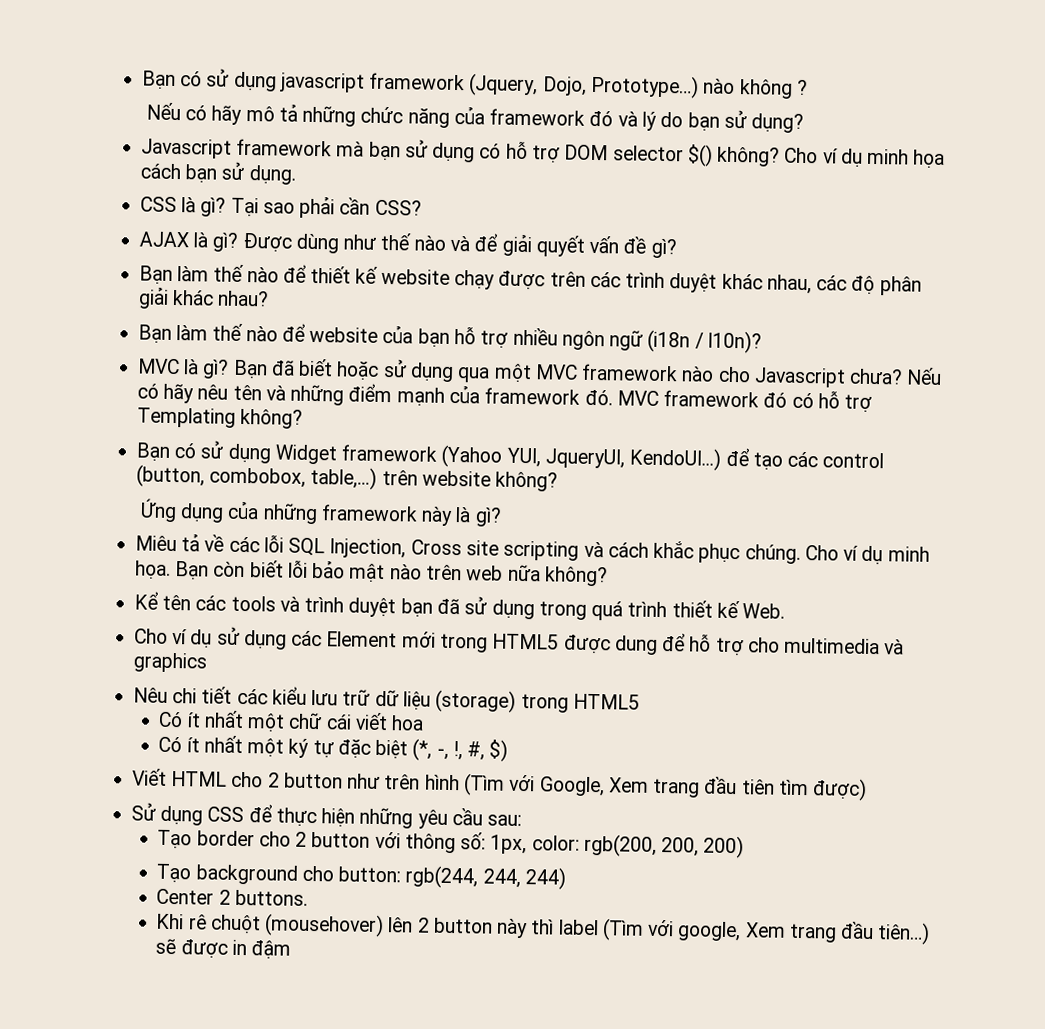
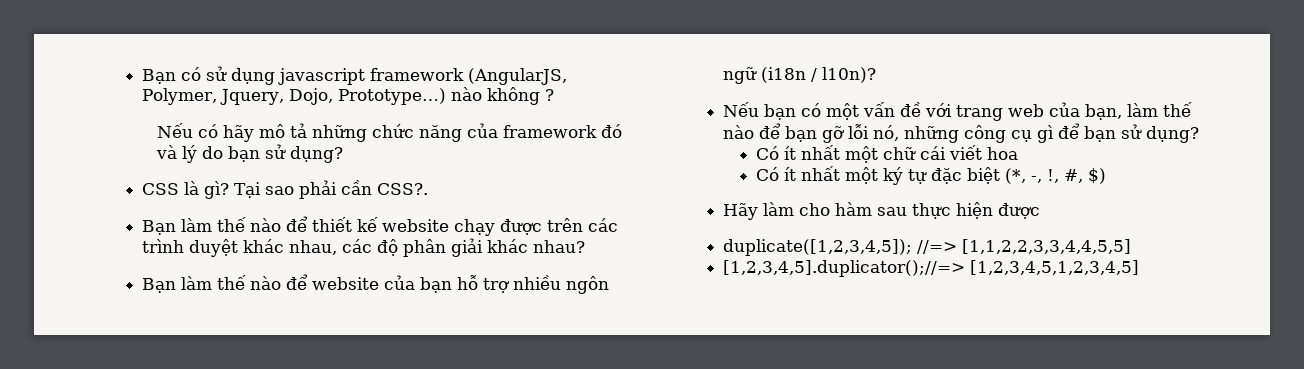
- Bạn có sử dụng javascript framework (Jquery, Dojo, Prototype…) nào không ?
+ Bạn có sử dụng javascript framework (AngularJS, Polymer, Jquery, Dojo, Prototype…) nào không ?
- Javascript framework mà bạn sử dụng có hỗ trợ DOM selector $() không? Cho ví dụ minh họa cách bạn sử dụng.
- Tại sao phải cần CSS?
- AJAX là gì? Được dùng như thế nào và để giải quyết vấn đề gì?
+ Tại sao phải cần CSS?.
- MVC là gì? Bạn đã biết hoặc sử dụng qua một MVC framework nào cho Javascript chưa? Nếu có hãy nêu tên và những điểm mạnh của framework đó. MVC framework đó có hỗ trợ Templating không?
- Bạn có sử dụng Widget framework (Yahoo YUI, JqueryUI, KendoUI...) để tạo các control (button, combobox, table,...) trên website không?
- Ứng dụng của những framework này là gì?
- Miêu tả về các lỗi SQL Injection, Cross site scripting và cách khắc phục chúng. Cho ví dụ minh họa. Bạn còn biết lỗi bảo mật nào trên web nữa không?
- Kể tên các tools và trình duyệt bạn đã sử dụng trong quá trình thiết kế Web.
- Cho ví dụ sử dụng các Element mới trong HTML5 được dung để hỗ trợ cho multimedia và graphics
- Nêu chi tiết các kiểu lưu trữ dữ liệu (storage) trong HTML5
+ Nếu bạn có một vấn đề với trang web của bạn, làm thế nào để bạn gỡ lỗi nó, những công cụ gì để bạn sử dụng?
- Viết HTML cho 2 button như trên hình (Tìm với Google, Xem trang đầu tiên tìm được)
- Sử dụng CSS để thực hiện những yêu cầu sau:
- Tạo border cho 2 button với thông số: 1px, color: rgb(200, 200, 200)
- Tạo background cho button: rgb(244, 244, 244)
- Center 2 buttons.
- Khi rê chuột (mousehover) lên 2 button này thì label (Tìm với google, Xem trang đầu tiên…) sẽ được in đậm
+ Hãy làm cho hàm sau thực hiện được
+ duplicate([1,2,3,4,5]); //=> [1,1,2,2,3,3,4,4,5,5]
+ [1,2,3,4,5].duplicator();//=> [1,2,3,4,5,1,2,3,4,5]

